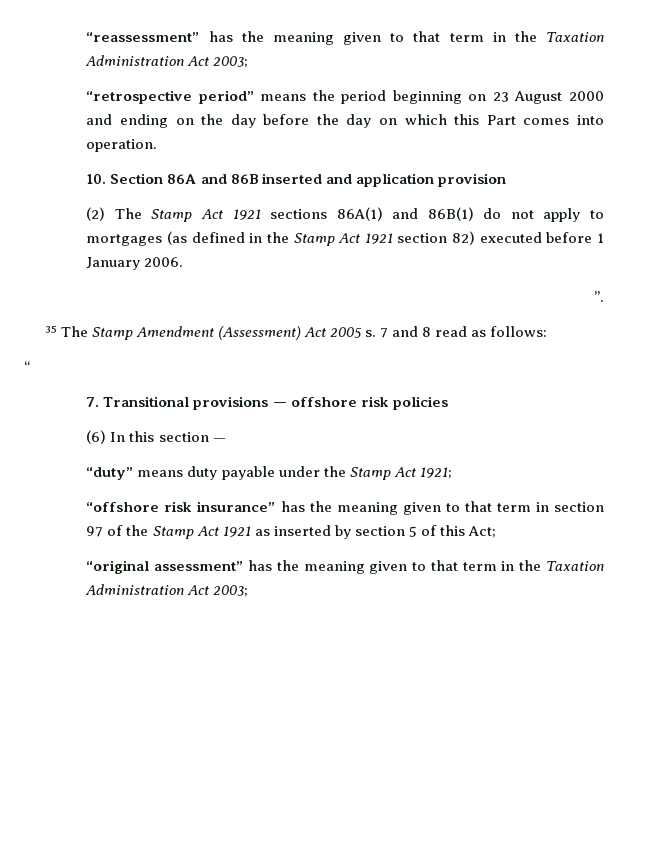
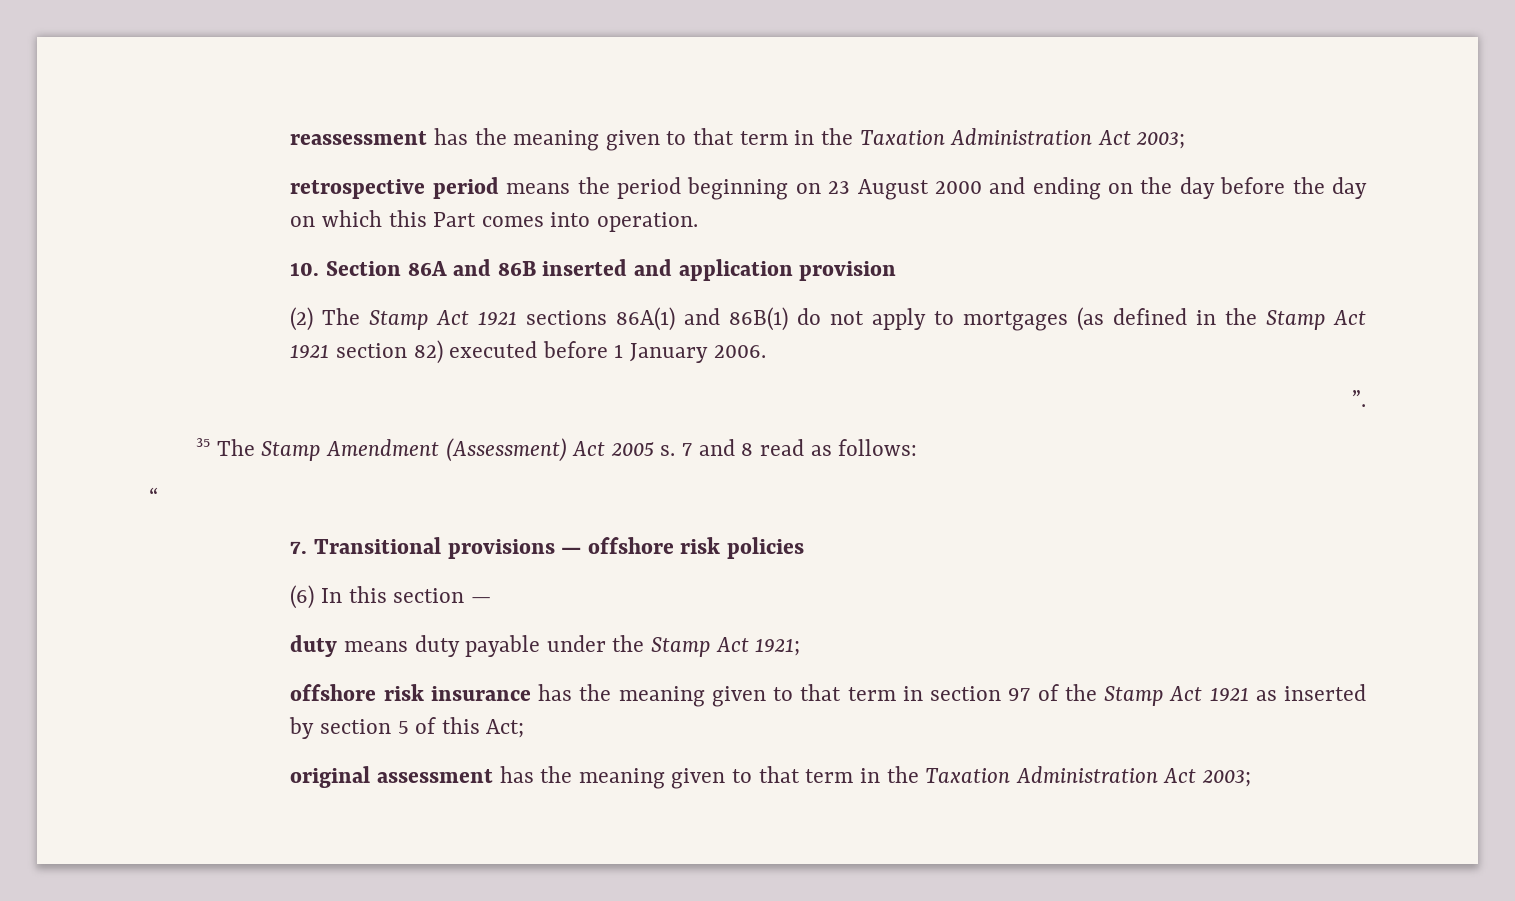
- “reassessment” has the meaning given to that term in the Taxation Administration Act 2003;
+ reassessment has the meaning given to that term in the Taxation Administration Act 2003;
- “retrospective period” means the period beginning on 23 August 2000 and ending on the day before the day on which this Part comes into operation.
+ retrospective period means the period beginning on 23 August 2000 and ending on the day before the day on which this Part comes into operation.
- “duty” means duty payable under the Stamp Act 1921;
+ duty means duty payable under the Stamp Act 1921;
- “offshore risk insurance” has the meaning given to that term in section 97 of the Stamp Act 1921 as inserted by section 5 of this Act;
+ offshore risk insurance has the meaning given to that term in section 97 of the Stamp Act 1921 as inserted by section 5 of this Act;
- “original assessment” has the meaning given to that term in the Taxation Administration Act 2003;
+ original assessment has the meaning given to that term in the Taxation Administration Act 2003;

